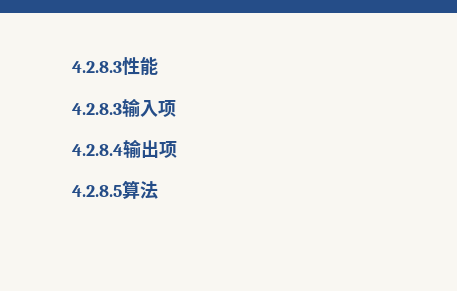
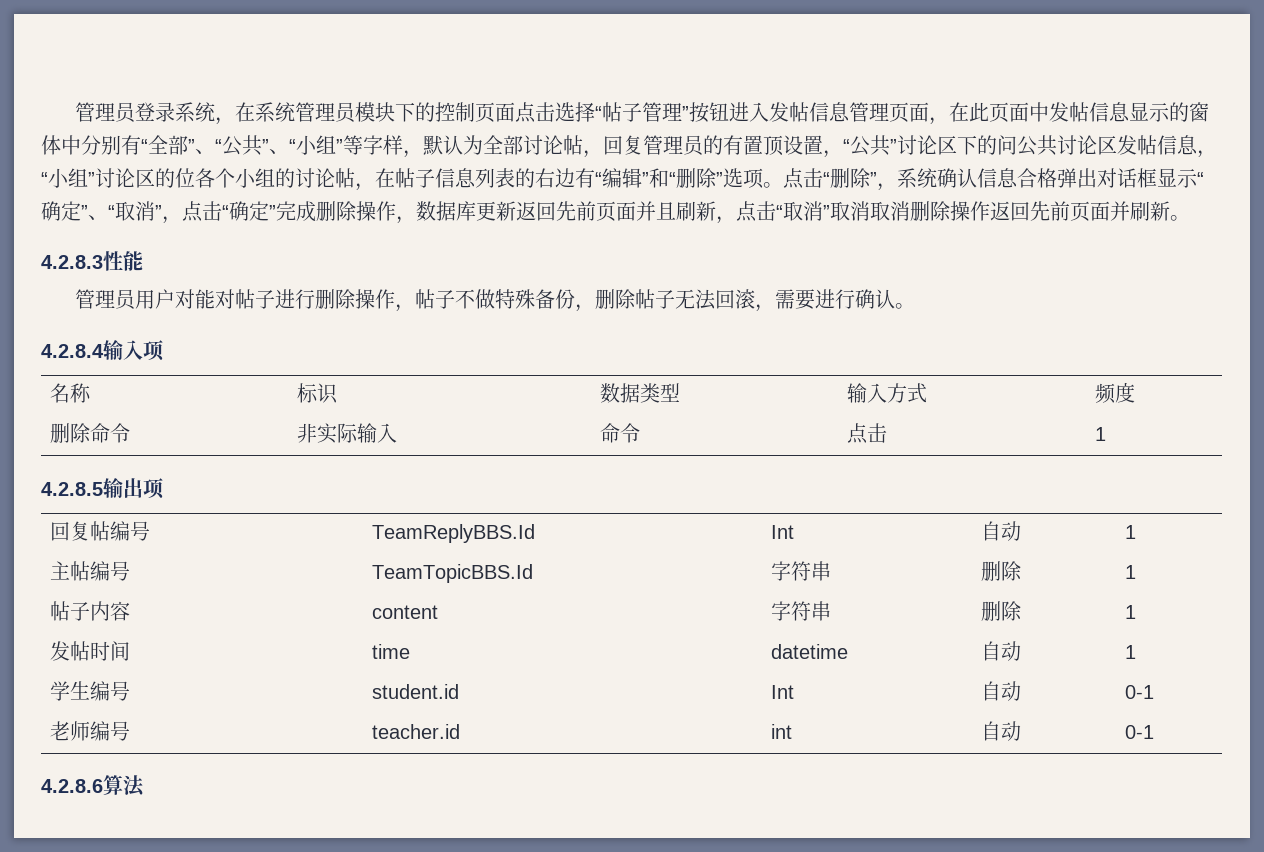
+ 管理员登录系统，在系统管理员模块下的控制页面点击选择“帖子管理”按钮进入发帖信息管理页面，在此页面中发帖信息显示的窗体中分别有“全部”、“公共”、“小组”等字样，默认为全部讨论帖，回复管理员的有置顶设置，“公共”讨论区下的问公共讨论区发帖信息，“小组”讨论区的位各个小组的讨论帖，在帖子信息列表的右边有“编辑”和“删除”选项。点击“删除”，系统确认信息合格弹出对话框显示“确定”、“取消”，点击“确定”完成删除操作，数据库更新返回先前页面并且刷新，点击“取消”取消取消删除操作返回先前页面并刷新。
  4.2.8.3性能
- 4.2.8.3输入项
- 4.2.8.4输出项
- 4.2.8.5算法
+ 管理员用户对能对帖子进行删除操作，帖子不做特殊备份，删除帖子无法回滚，需要进行确认。
+ 4.2.8.4输入项
+ 名称 | 标识 | 数据类型 | 输入方式 | 频度
+ 删除命令 | 非实际输入 | 命令 | 点击 | 1
+ 4.2.8.5输出项
+ 回复帖编号 | TeamReplyBBS.Id | Int | 自动 | 1
+ 主帖编号 | TeamTopicBBS.Id | 字符串 | 删除 | 1
+ 帖子内容 | content | 字符串 | 删除 | 1
+ 发帖时间 | time | datetime | 自动 | 1
+ 学生编号 | student.id | Int | 自动 | 0-1
+ 老师编号 | teacher.id | int | 自动 | 0-1
+ 4.2.8.6算法

